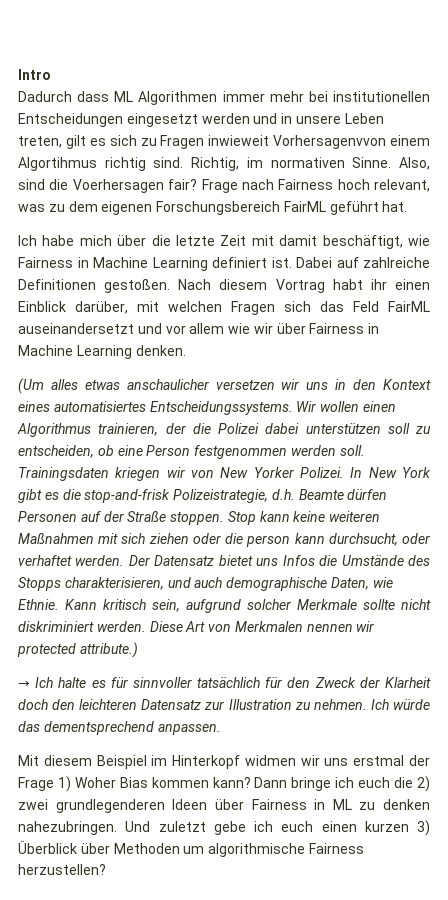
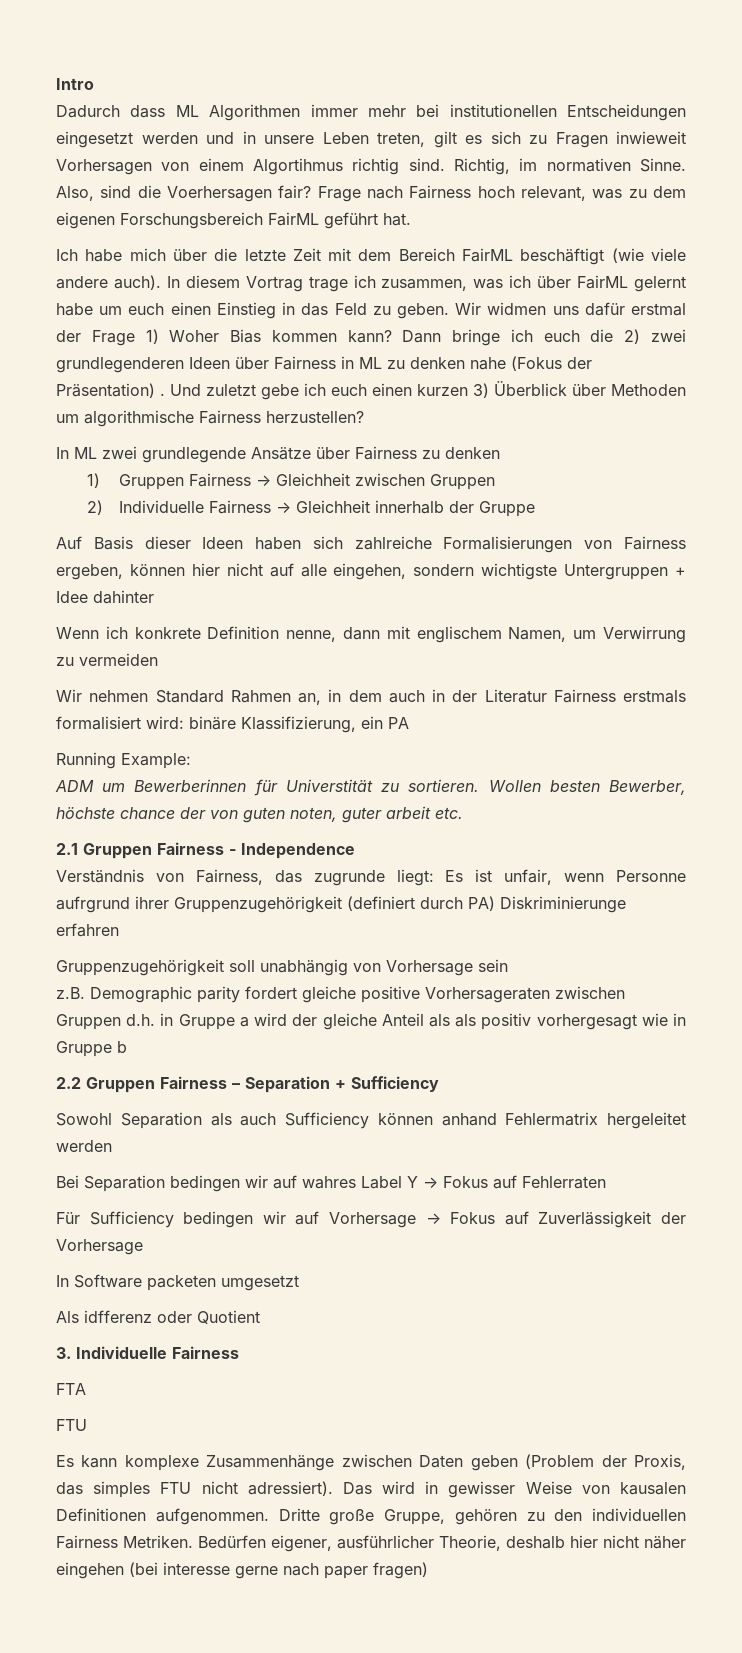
- Dadurch dass ML Algorithmen immer mehr bei institutionellen Entscheidungen eingesetzt werden und in unsere Leben treten, gilt es sich zu Fragen inwieweit Vorhersagenvvon einem Algortihmus richtig sind.
+ Dadurch dass ML Algorithmen immer mehr bei institutionellen Entscheidungen eingesetzt werden und in unsere Leben treten, gilt es sich zu Fragen inwieweit Vorhersagen von einem Algortihmus richtig sind.
- Ich habe mich über die letzte Zeit mit damit beschäftigt, wie Fairness in Machine Learning definiert ist. Dabei auf zahlreiche Definitionen gestoßen. Nach diesem Vortrag habt ihr einen Einblick darüber, mit welchen Fragen sich das Feld FairML auseinandersetzt und vor allem wie wir über Fairness in Machine Learning denken.
- (Um alles etwas anschaulicher versetzen wir uns in den Kontext eines automatisiertes Entscheidungssystems. Wir wollen einen Algorithmus trainieren, der die Polizei dabei unterstützen soll zu entscheiden, ob eine Person festgenommen werden soll. Trainingsdaten kriegen wir von New Yorker Polizei. In New York gibt es die stop-and-frisk Polizeistrategie, d.h. Beamte dürfen Personen auf der Straße stoppen. Stop kann keine weiteren Maßnahmen mit sich ziehen oder die person kann durchsucht, oder verhaftet werden. Der Datensatz bietet uns Infos die Umstände des Stopps charakterisieren, und auch demographische Daten, wie Ethnie. Kann kritisch sein, aufgrund solcher Merkmale sollte nicht diskriminiert werden. Diese Art von Merkmalen nennen wir protected attribute.)
- → Ich halte es für sinnvoller tatsächlich für den Zweck der Klarheit doch den leichteren Datensatz zur Illustration zu nehmen. Ich würde das dementsprechend anpassen.
- Mit diesem Beispiel im Hinterkopf widmen wir uns erstmal der Frage 1) Woher Bias kommen kann?
+ Ich habe mich über die letzte Zeit mit dem Bereich FairML beschäftigt (wie viele andere auch). In diesem Vortrag trage ich zusammen, was ich über FairML gelernt habe um euch einen Einstieg in das Feld zu geben. Wir widmen uns dafür erstmal der Frage 1) Woher Bias kommen kann?
- Dann bringe ich euch die 2) zwei grundlegenderen Ideen über Fairness in ML zu denken nahezubringen.
+ Dann bringe ich euch die 2) zwei grundlegenderen Ideen über Fairness in ML zu denken nahe (Fokus der Präsentation) .
+ In ML zwei grundlegende Ansätze über Fairness zu denken
+ 1) Gruppen Fairness → Gleichheit zwischen Gruppen
+ 2) Individuelle Fairness → Gleichheit innerhalb der Gruppe
+ Auf Basis dieser Ideen haben sich zahlreiche Formalisierungen von Fairness ergeben, können hier nicht auf alle eingehen, sondern wichtigste Untergruppen + Idee dahinter
+ Wenn ich konkrete Definition nenne, dann mit englischem Namen, um Verwirrung zu vermeiden
+ Wir nehmen Standard Rahmen an, in dem auch in der Literatur Fairness erstmals formalisiert wird: binäre Klassifizierung, ein PA
+ Running Example:
+ ADM um Bewerberinnen für Universtität zu sortieren. Wollen besten Bewerber, höchste chance der von guten noten, guter arbeit etc.
+ 2.1 Gruppen Fairness - Independence
+ Verständnis von Fairness, das zugrunde liegt: Es ist unfair, wenn Personne aufrgrund ihrer Gruppenzugehörigkeit (definiert durch PA) Diskriminierunge erfahren
+ Gruppenzugehörigkeit soll unabhängig von Vorhersage sein
+ z.B. Demographic parity fordert gleiche positive Vorhersageraten zwischen Gruppen d.h. in Gruppe a wird der gleiche Anteil als als positiv vorhergesagt wie in Gruppe b
+ 2.2 Gruppen Fairness – Separation + Sufficiency
+ Sowohl Separation als auch Sufficiency können anhand Fehlermatrix hergeleitet werden
+ Bei Separation bedingen wir auf wahres Label Y → Fokus auf Fehlerraten
+ Für Sufficiency bedingen wir auf Vorhersage → Fokus auf Zuverlässigkeit der Vorhersage
+ In Software packeten umgesetzt
+ Als idfferenz oder Quotient
+ 3. Individuelle Fairness
+ FTA
+ FTU
+ Es kann komplexe Zusammenhänge zwischen Daten geben (Problem der Proxis, das simples FTU nicht adressiert). Das wird in gewisser Weise von kausalen Definitionen aufgenommen. Dritte große Gruppe, gehören zu den individuellen Fairness Metriken. Bedürfen eigener, ausführlicher Theorie, deshalb hier nicht näher eingehen (bei interesse gerne nach paper fragen)

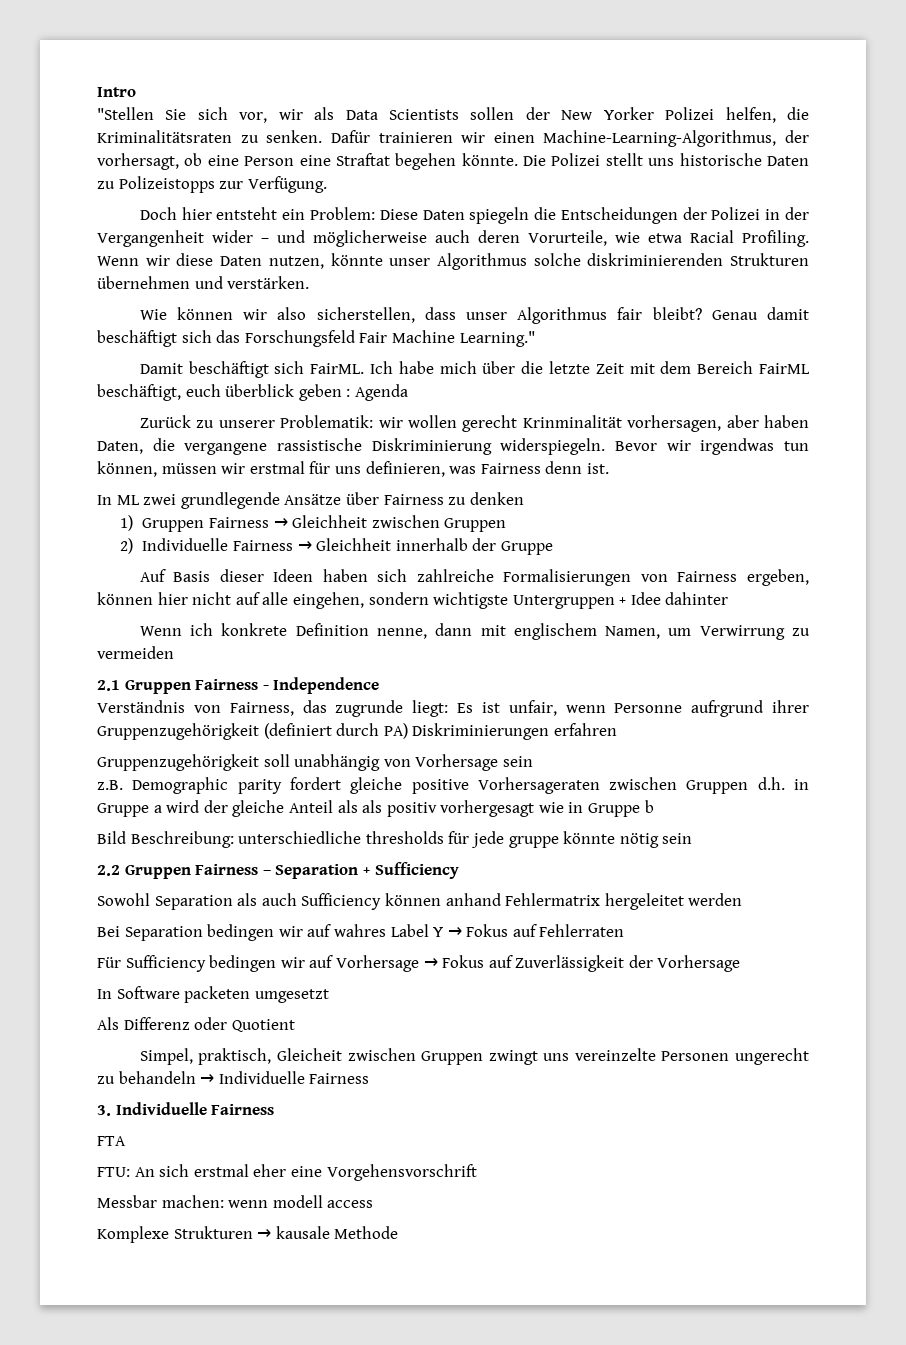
- Dadurch dass ML Algorithmen immer mehr bei institutionellen Entscheidungen eingesetzt werden und in unsere Leben treten, gilt es sich zu Fragen inwieweit Vorhersagen von einem Algortihmus richtig sind. Richtig, im normativen Sinne. Also, sind die Voerhersagen fair? Frage nach Fairness hoch relevant, was zu dem eigenen Forschungsbereich FairML geführt hat.
- Ich habe mich über die letzte Zeit mit dem Bereich FairML beschäftigt (wie viele andere auch). In diesem Vortrag trage ich zusammen, was ich über FairML gelernt habe um euch einen Einstieg in das Feld zu geben. Wir widmen uns dafür erstmal der Frage 1) Woher Bias kommen kann? Dann bringe ich euch die 2) zwei grundlegenderen Ideen über Fairness in ML zu denken nahe (Fokus der Präsentation) . Und zuletzt gebe ich euch einen kurzen 3) Überblick über Methoden um algorithmische Fairness herzustellen?
+ "Stellen Sie sich vor, wir als Data Scientists sollen der New Yorker Polizei helfen, die Kriminalitätsraten zu senken. Dafür trainieren wir einen Machine-Learning-Algorithmus, der vorhersagt, ob eine Person eine Straftat begehen könnte. Die Polizei stellt uns historische Daten zu Polizeistopps zur Verfügung.
+ Doch hier entsteht ein Problem: Diese Daten spiegeln die Entscheidungen der Polizei in der Vergangenheit wider – und möglicherweise auch deren Vorurteile, wie etwa Racial Profiling. Wenn wir diese Daten nutzen, könnte unser Algorithmus solche diskriminierenden Strukturen übernehmen und verstärken.
+ Wie können wir also sicherstellen, dass unser Algorithmus fair bleibt? Genau damit beschäftigt sich das Forschungsfeld Fair Machine Learning."
+ Damit beschäftigt sich FairML. Ich habe mich über die letzte Zeit mit dem Bereich FairML beschäftigt, euch überblick geben : Agenda
+ Zurück zu unserer Problematik: wir wollen gerecht Krinminalität vorhersagen, aber haben Daten, die vergangene rassistische Diskriminierung widerspiegeln. Bevor wir irgendwas tun können, müssen wir erstmal für uns definieren, was Fairness denn ist.
- Wir nehmen Standard Rahmen an, in dem auch in der Literatur Fairness erstmals formalisiert wird: binäre Klassifizierung, ein PA
- Running Example:
- ADM um Bewerberinnen für Universtität zu sortieren. Wollen besten Bewerber, höchste chance der von guten noten, guter arbeit etc.
- Verständnis von Fairness, das zugrunde liegt: Es ist unfair, wenn Personne aufrgrund ihrer Gruppenzugehörigkeit (definiert durch PA) Diskriminierunge erfahren
+ Verständnis von Fairness, das zugrunde liegt: Es ist unfair, wenn Personne aufrgrund ihrer Gruppenzugehörigkeit (definiert durch PA) Diskriminierungen erfahren
+ Bild Beschreibung: unterschiedliche thresholds für jede gruppe könnte nötig sein
- Als idfferenz oder Quotient
+ Als Differenz oder Quotient
+ Simpel, praktisch, Gleicheit zwischen Gruppen zwingt uns vereinzelte Personen ungerecht zu behandeln → Individuelle Fairness
  3. Individuelle Fairness
  FTA
- FTU
- Es kann komplexe Zusammenhänge zwischen Daten geben (Problem der Proxis, das simples FTU nicht adressiert). Das wird in gewisser Weise von kausalen Definitionen aufgenommen. Dritte große Gruppe, gehören zu den individuellen Fairness Metriken. Bedürfen eigener, ausführlicher Theorie, deshalb hier nicht näher eingehen (bei interesse gerne nach paper fragen)
+ FTU: An sich erstmal eher eine Vorgehensvorschrift
+ Messbar machen: wenn modell access
+ Komplexe Strukturen → kausale Methode

